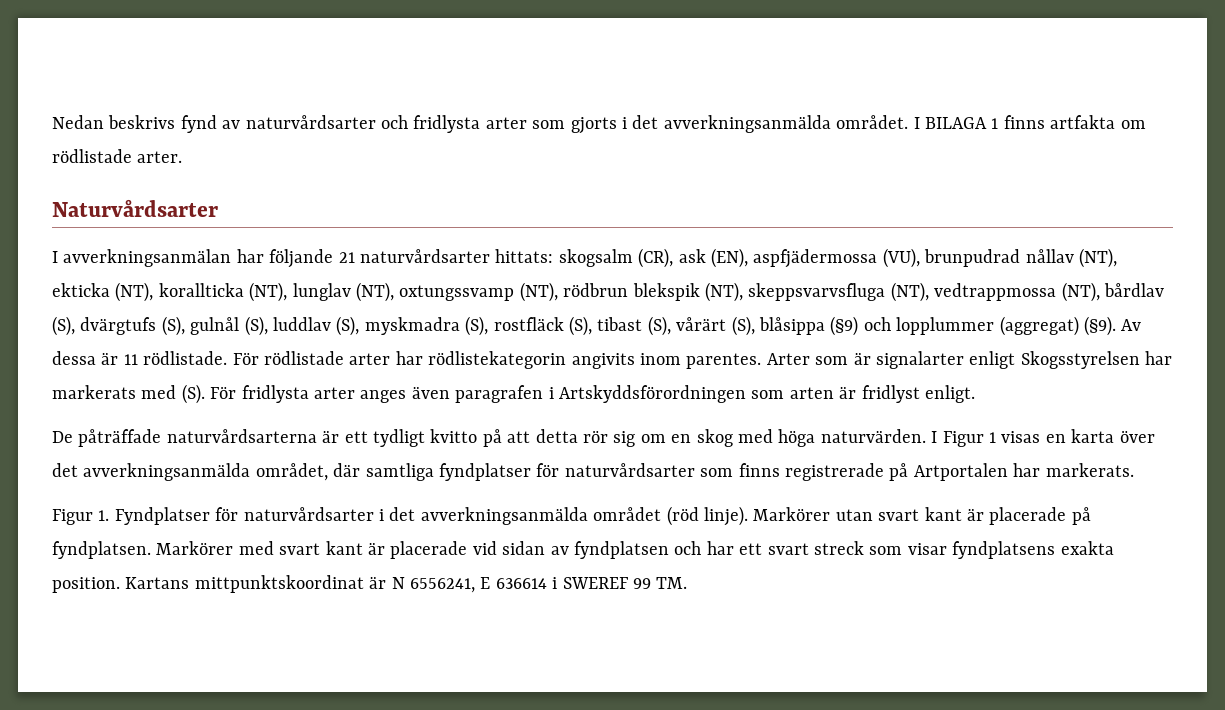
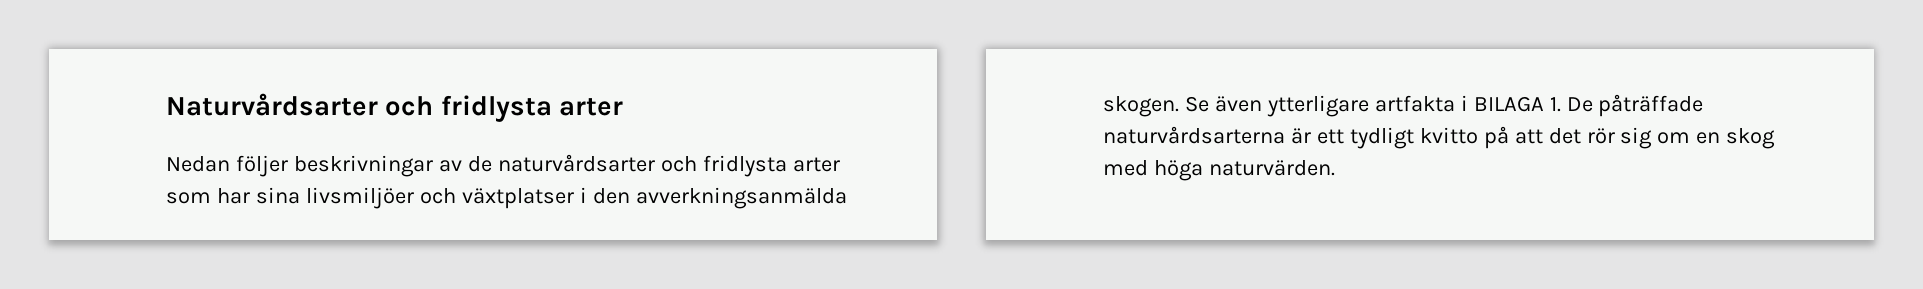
- Nedan beskrivs fynd av naturvårdsarter och fridlysta arter som gjorts i det avverkningsanmälda området. I BILAGA 1 finns artfakta om rödlistade arter.
- Naturvårdsarter
- I avverkningsanmälan har följande 21 naturvårdsarter hittats: skogsalm (CR), ask (EN), aspfjädermossa (VU), brunpudrad nållav (NT), ekticka (NT), korallticka (NT), lunglav (NT), oxtungssvamp (NT), rödbrun blekspik (NT), skeppsvarvsfluga (NT), vedtrappmossa (NT), bårdlav (S), dvärgtufs (S), gulnål (S), luddlav (S), myskmadra (S), rostfläck (S), tibast (S), vårärt (S), blåsippa (§9) och lopplummer (aggregat) (§9). Av dessa är 11 rödlistade. För rödlistade arter har rödlistekategorin angivits inom parentes. Arter som är signalarter enligt Skogsstyrelsen har markerats med (S). För fridlysta arter anges även paragrafen i Artskyddsförordningen som arten är fridlyst enligt.
- De påträffade naturvårdsarterna är ett tydligt kvitto på att detta rör sig om en skog med höga naturvärden. I Figur 1 visas en karta över det avverkningsanmälda området, där samtliga fyndplatser för naturvårdsarter som finns registrerade på Artportalen har markerats.
- Figur 1. Fyndplatser för naturvårdsarter i det avverkningsanmälda området (röd linje). Markörer utan svart kant är placerade på fyndplatsen. Markörer med svart kant är placerade vid sidan av fyndplatsen och har ett svart streck som visar fyndplatsens exakta position. Kartans mittpunktskoordinat är N 6556241, E 636614 i SWEREF 99 TM.
+ Naturvårdsarter och fridlysta arter
+ Nedan följer beskrivningar av de naturvårdsarter och fridlysta arter som har sina livsmiljöer och växtplatser i den avverkningsanmälda skogen. Se även ytterligare artfakta i BILAGA 1. De påträffade naturvårdsarterna är ett tydligt kvitto på att det rör sig om en skog med höga naturvärden.

